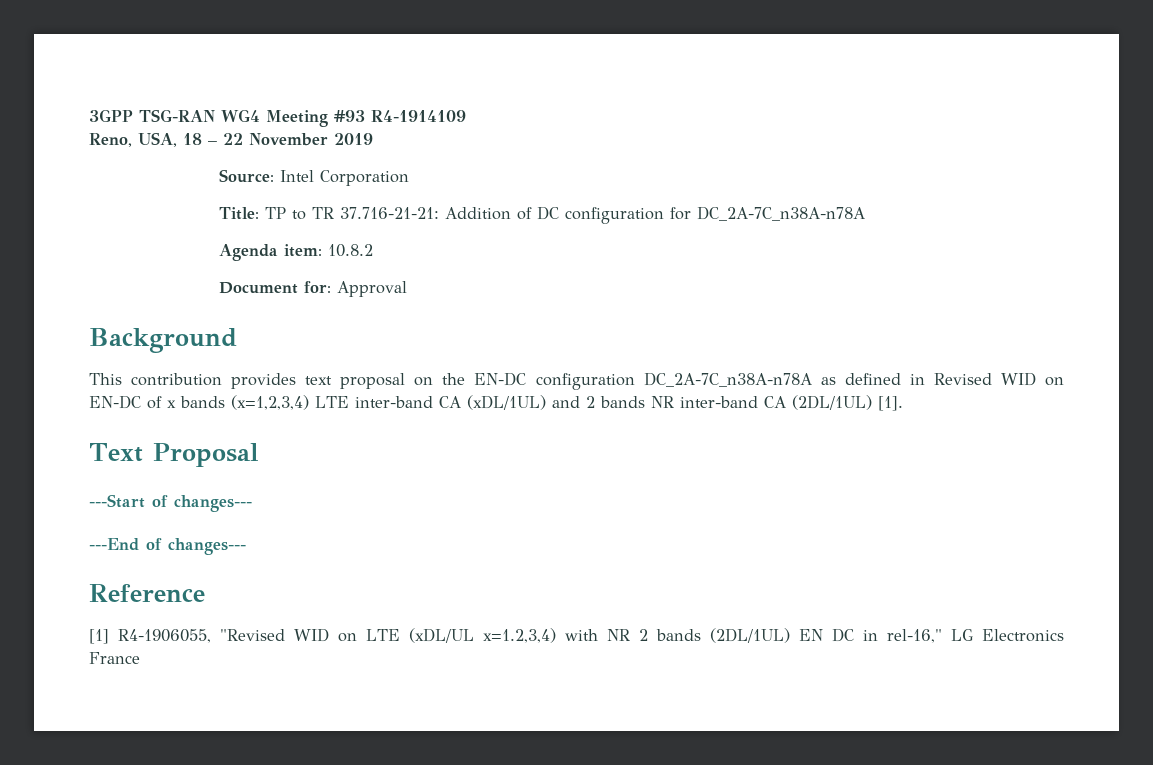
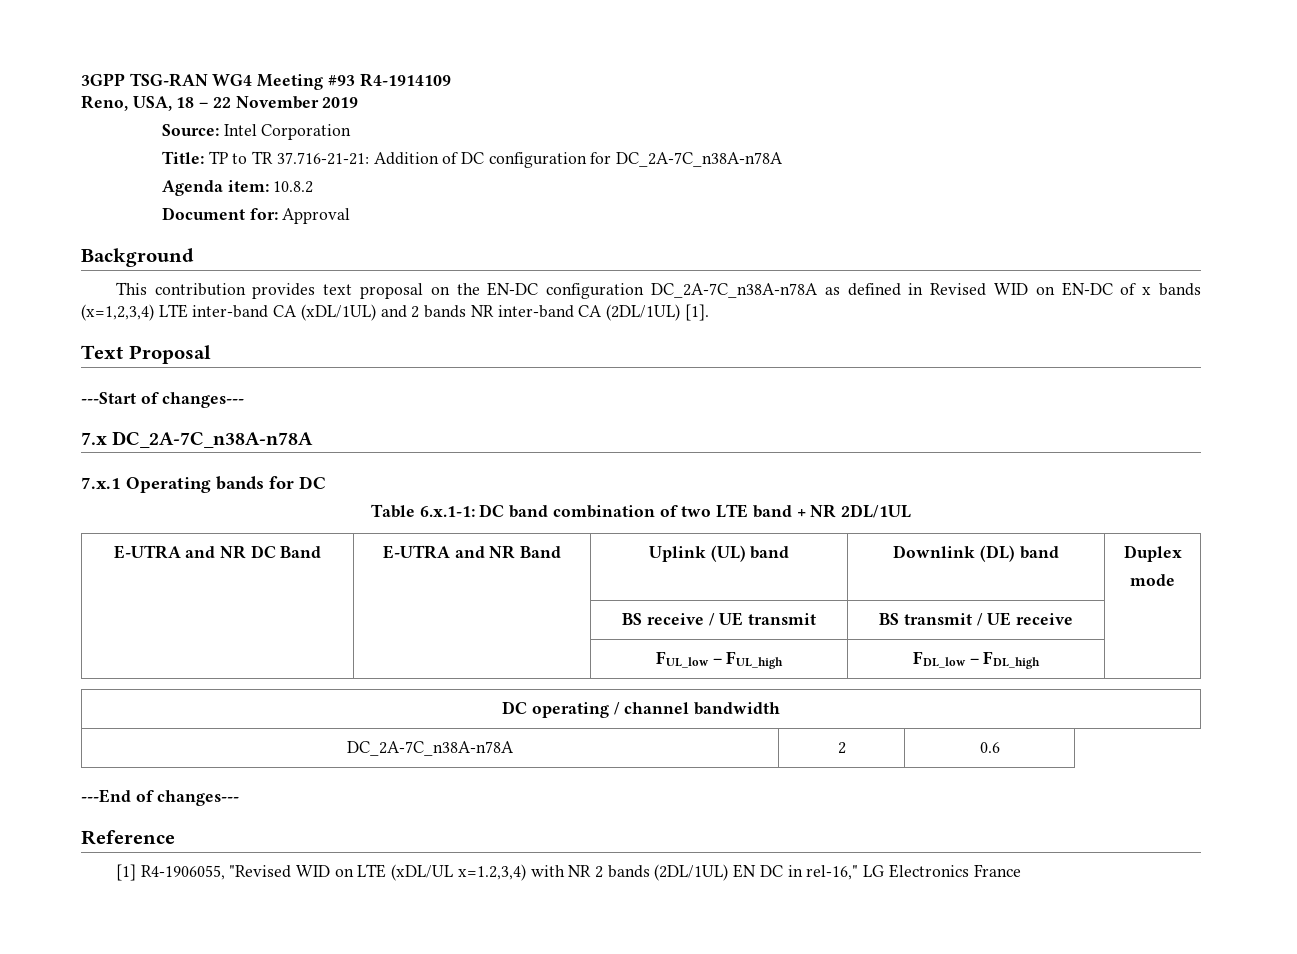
+ 7.x DC_2A-7C_n38A-n78A
+ 7.x.1 Operating bands for DC
+ Table 6.x.1-1: DC band combination of two LTE band + NR 2DL/1UL
+ E-UTRA and NR DC Band | E-UTRA and NR Band | Uplink (UL) band | Downlink (DL) band | Duplex
+ mode
+ | | BS receive / UE transmit | BS transmit / UE receive |
+ | | FUL_low – FUL_high | FDL_low – FDL_high |
+ DC operating / channel bandwidth
+ DC_2A-7C_n38A-n78A | 2 | 0.6

